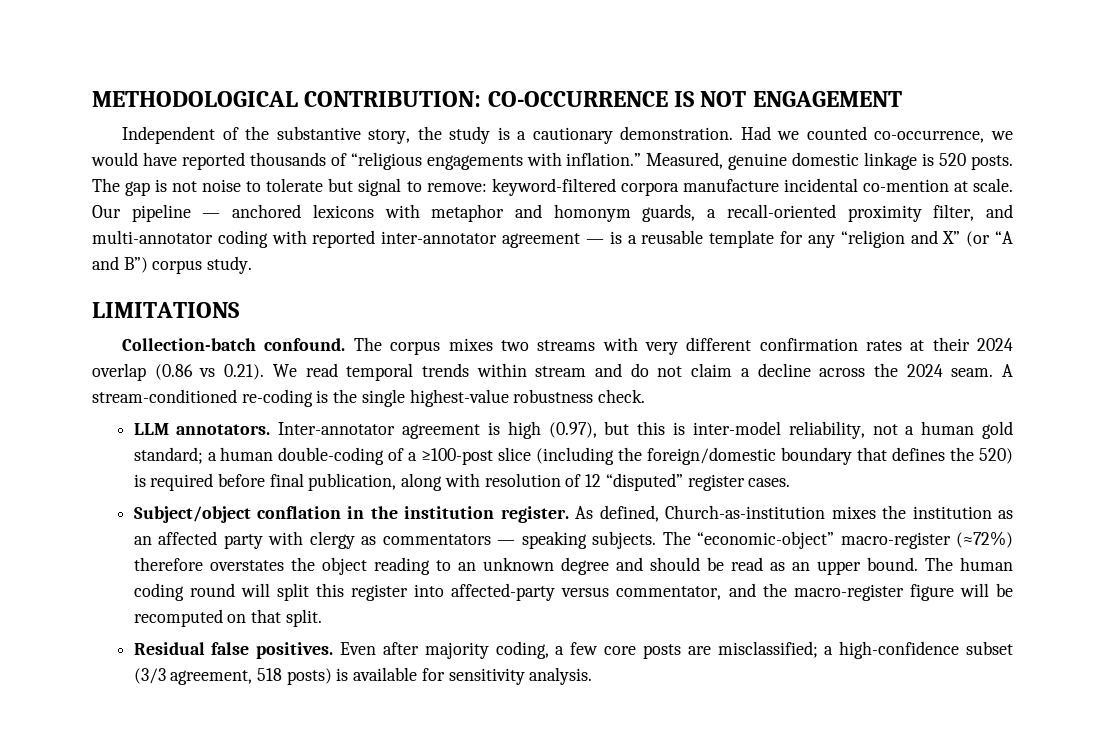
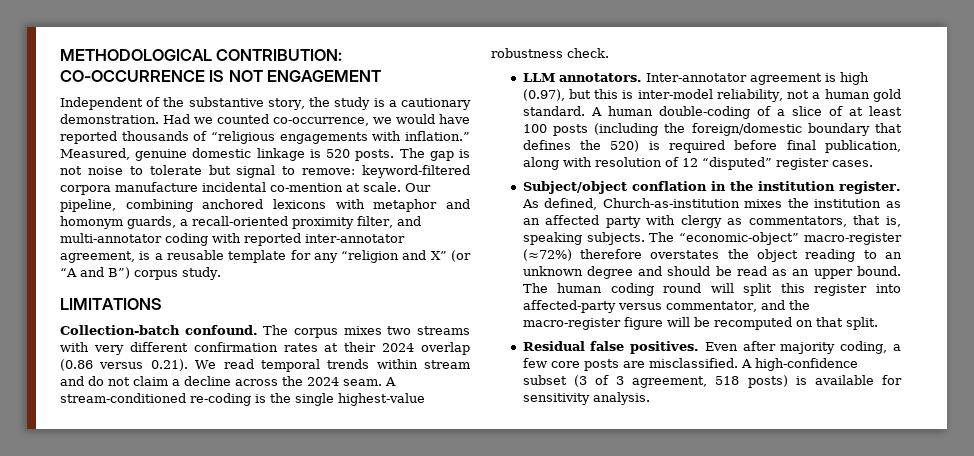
- Our pipeline — anchored lexicons with metaphor and homonym guards, a recall-oriented proximity filter, and multi-annotator coding with reported inter-annotator agreement — is a reusable template for any “religion and X” (or “A and B”) corpus study.
+ Our pipeline, combining anchored lexicons with metaphor and homonym guards, a recall-oriented proximity filter, and multi-annotator coding with reported inter-annotator agreement, is a reusable template for any “religion and X” (or “A and B”) corpus study.
- The corpus mixes two streams with very different confirmation rates at their 2024 overlap (0.86 vs 0.21). We read temporal trends within stream and do not claim a decline across the 2024 seam.
+ The corpus mixes two streams with very different confirmation rates at their 2024 overlap (0.86 versus 0.21). We read temporal trends within stream and do not claim a decline across the 2024 seam.
- Inter-annotator agreement is high (0.97), but this is inter-model reliability, not a human gold standard; a human double-coding of a ≥100-post slice (including the foreign/domestic boundary that defines the 520) is required before final publication, along with resolution of 12 “disputed” register cases.
+ Inter-annotator agreement is high (0.97), but this is inter-model reliability, not a human gold standard. A human double-coding of a slice of at least 100 posts (including the foreign/domestic boundary that defines the 520) is required before final publication, along with resolution of 12 “disputed” register cases.
- As defined, Church-as-institution mixes the institution as an affected party with clergy as commentators — speaking subjects.
+ As defined, Church-as-institution mixes the institution as an affected party with clergy as commentators, that is, speaking subjects.
- Even after majority coding, a few core posts are misclassified; a high-confidence subset (3/3 agreement, 518 posts) is available for sensitivity analysis.
+ Even after majority coding, a few core posts are misclassified. A high-confidence subset (3 of 3 agreement, 518 posts) is available for sensitivity analysis.

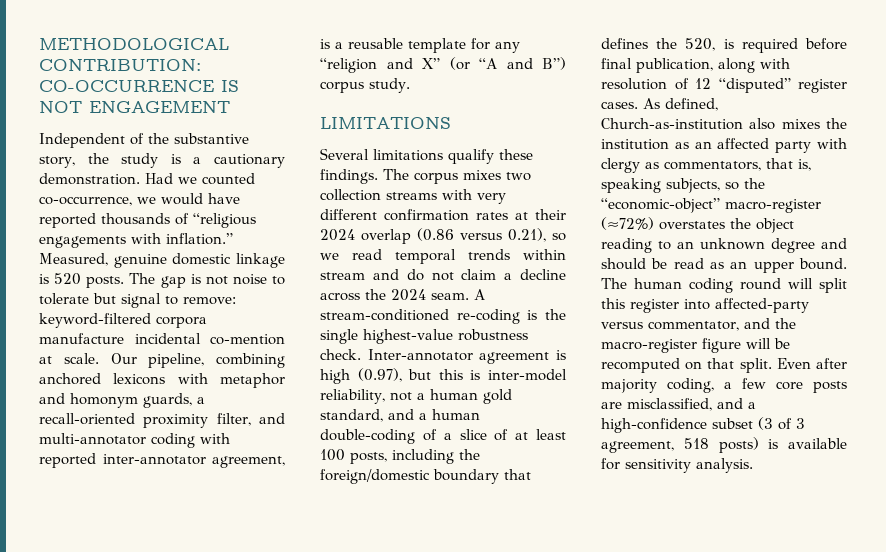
- Collection-batch confound.
+ Several limitations qualify these findings.
- The corpus mixes two streams with very different confirmation rates at their 2024 overlap (0.86 versus 0.21). We read temporal trends within stream and do not claim a decline across the 2024 seam.
+ The corpus mixes two collection streams with very different confirmation rates at their 2024 overlap (0.86 versus 0.21), so we read temporal trends within stream and do not claim a decline across the 2024 seam.
- A stream-conditioned re-coding is the single highest-value robustness check.
- LLM annotators. Inter-annotator agreement is high (0.97), but this is inter-model reliability, not a human gold standard. A human double-coding of a slice of at least 100 posts (including the foreign/domestic boundary that defines the 520) is required before final publication, along with resolution of 12 “disputed” register cases.
- Subject/object conflation in the institution register.
+ A stream-conditioned re-coding is the single highest-value robustness check. Inter-annotator agreement is high (0.97), but this is inter-model reliability, not a human gold standard, and a human double-coding of a slice of at least 100 posts, including the foreign/domestic boundary that defines the 520, is required before final publication, along with resolution of 12 “disputed” register cases.
- As defined, Church-as-institution mixes the institution as an affected party with clergy as commentators, that is, speaking subjects. The “economic-object” macro-register (≈72%) therefore overstates the object reading to an unknown degree and should be read as an upper bound.
+ As defined, Church-as-institution also mixes the institution as an affected party with clergy as commentators, that is, speaking subjects, so the “economic-object” macro-register (≈72%) overstates the object reading to an unknown degree and should be read as an upper bound.
- The human coding round will split this register into affected-party versus commentator, and the macro-register figure will be recomputed on that split.
- Residual false positives. Even after majority coding, a few core posts are misclassified. A high-confidence subset (3 of 3 agreement, 518 posts) is available for sensitivity analysis.
+ The human coding round will split this register into affected-party versus commentator, and the macro-register figure will be recomputed on that split. Even after majority coding, a few core posts are misclassified, and a high-confidence subset (3 of 3 agreement, 518 posts) is available for sensitivity analysis.

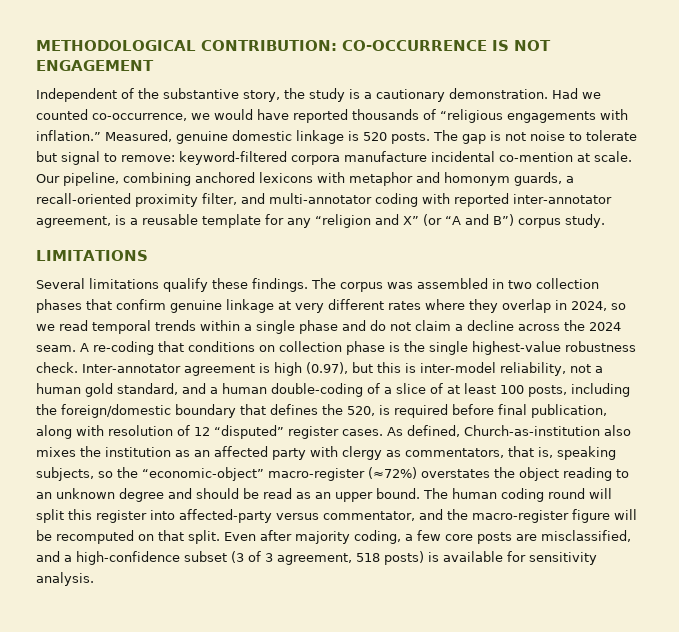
- The corpus mixes two collection streams with very different confirmation rates at their 2024 overlap (0.86 versus 0.21), so we read temporal trends within stream and do not claim a decline across the 2024 seam.
+ The corpus was assembled in two collection phases that confirm genuine linkage at very different rates where they overlap in 2024, so we read temporal trends within a single phase and do not claim a decline across the 2024 seam.
- A stream-conditioned re-coding is the single highest-value robustness check.
+ A re-coding that conditions on collection phase is the single highest-value robustness check.

